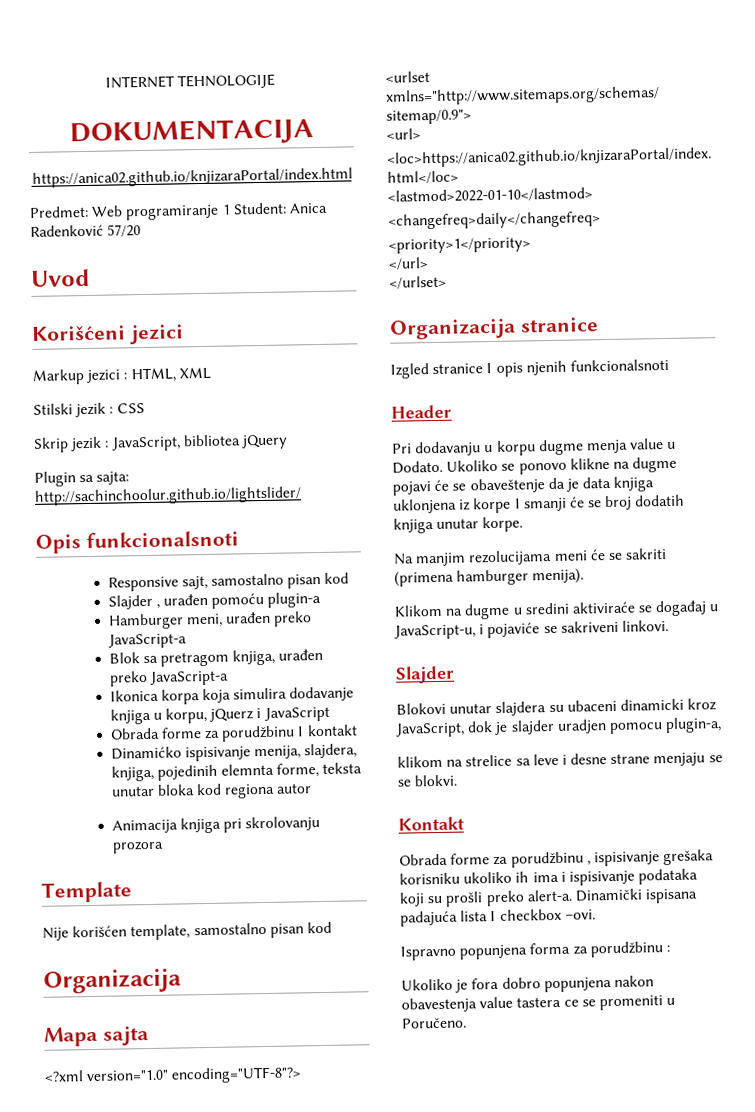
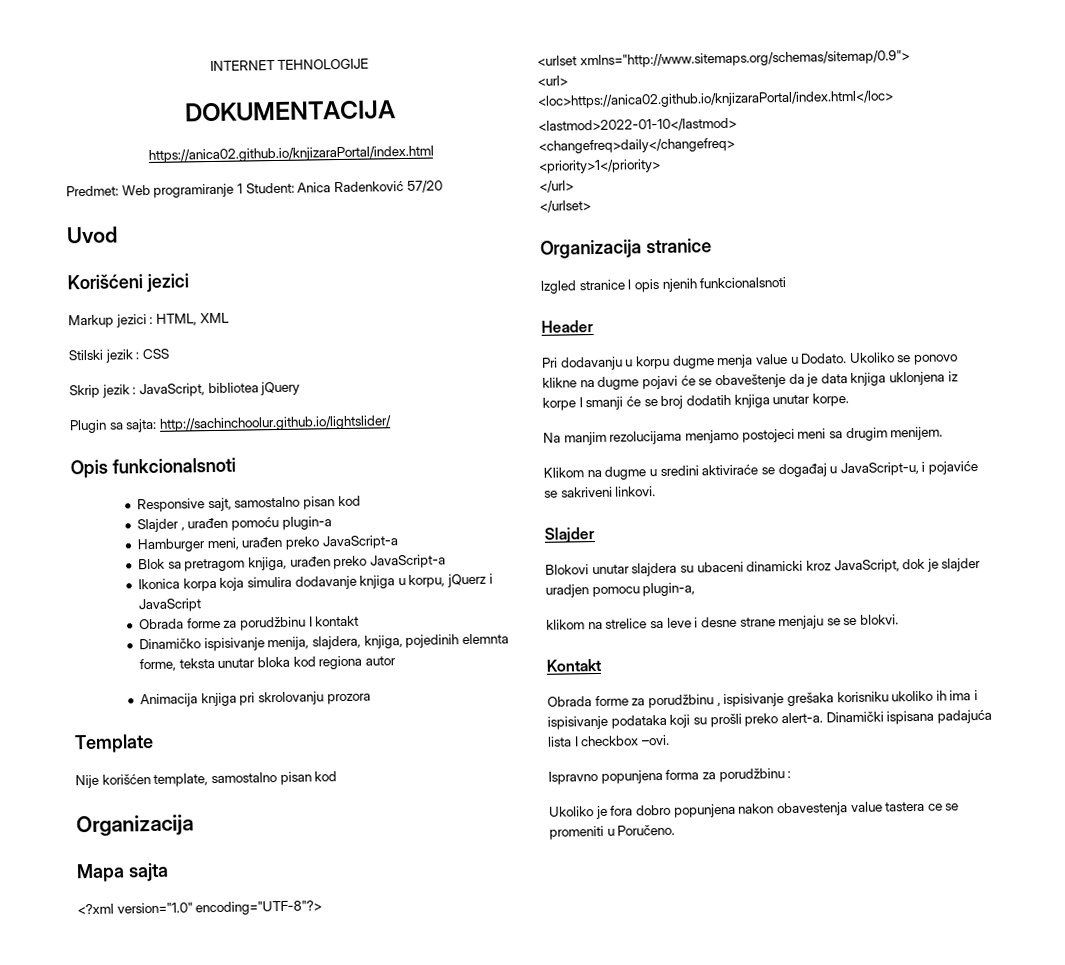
- Dinamićko ispisivanje menija, slajdera, knjiga, pojedinih elemnta forme, teksta unutar bloka kod regiona autor
+ Dinamičko ispisivanje menija, slajdera, knjiga, pojedinih elemnta forme, teksta unutar bloka kod regiona autor
- Na manjim rezolucijama meni će se sakriti (primena hamburger menija).
+ Na manjim rezolucijama menjamo postojeci meni sa drugim menijem.

